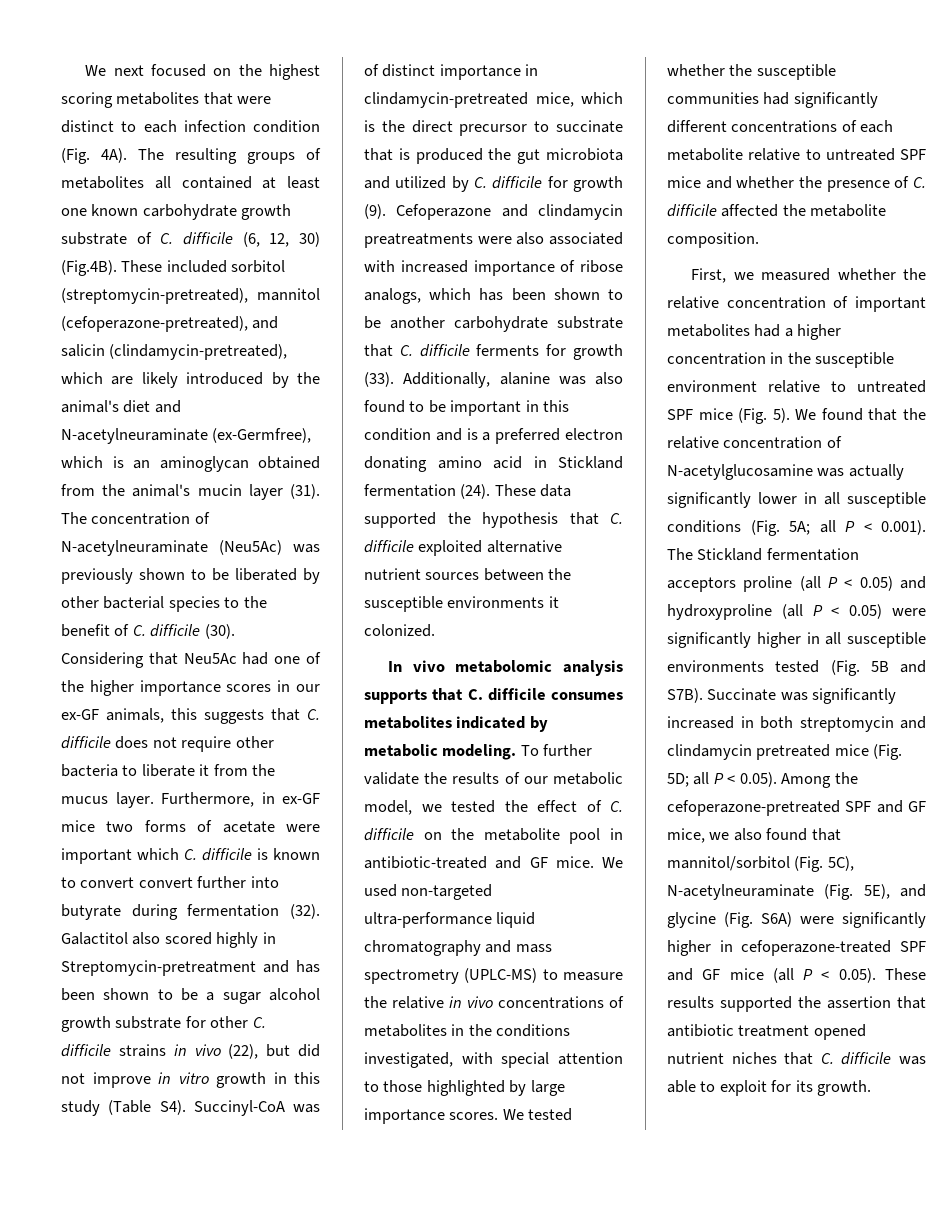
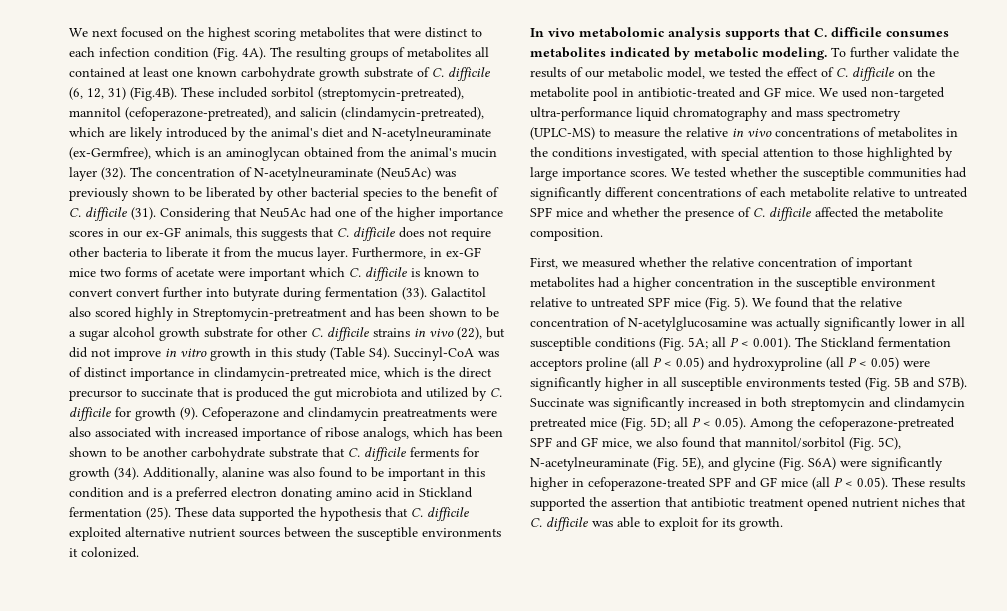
- The resulting groups of metabolites all contained at least one known carbohydrate growth substrate of C. difficile (6, 12, 30) (Fig.4B). These included sorbitol (streptomycin-pretreated), mannitol (cefoperazone-pretreated), and salicin (clindamycin-pretreated), which are likely introduced by the animal's diet and N-acetylneuraminate (ex-Germfree), which is an aminoglycan obtained from the animal's mucin layer (31).
+ The resulting groups of metabolites all contained at least one known carbohydrate growth substrate of C. difficile (6, 12, 31) (Fig.4B). These included sorbitol (streptomycin-pretreated), mannitol (cefoperazone-pretreated), and salicin (clindamycin-pretreated), which are likely introduced by the animal's diet and N-acetylneuraminate (ex-Germfree), which is an aminoglycan obtained from the animal's mucin layer (32).
- The concentration of N-acetylneuraminate (Neu5Ac) was previously shown to be liberated by other bacterial species to the benefit of C. difficile (30).
+ The concentration of N-acetylneuraminate (Neu5Ac) was previously shown to be liberated by other bacterial species to the benefit of C. difficile (31).
- Furthermore, in ex-GF mice two forms of acetate were important which C. difficile is known to convert convert further into butyrate during fermentation (32).
+ Furthermore, in ex-GF mice two forms of acetate were important which C. difficile is known to convert convert further into butyrate during fermentation (33).
- Cefoperazone and clindamycin preatreatments were also associated with increased importance of ribose analogs, which has been shown to be another carbohydrate substrate that C. difficile ferments for growth (33).
+ Cefoperazone and clindamycin preatreatments were also associated with increased importance of ribose analogs, which has been shown to be another carbohydrate substrate that C. difficile ferments for growth (34).
- Additionally, alanine was also found to be important in this condition and is a preferred electron donating amino acid in Stickland fermentation (24).
+ Additionally, alanine was also found to be important in this condition and is a preferred electron donating amino acid in Stickland fermentation (25).

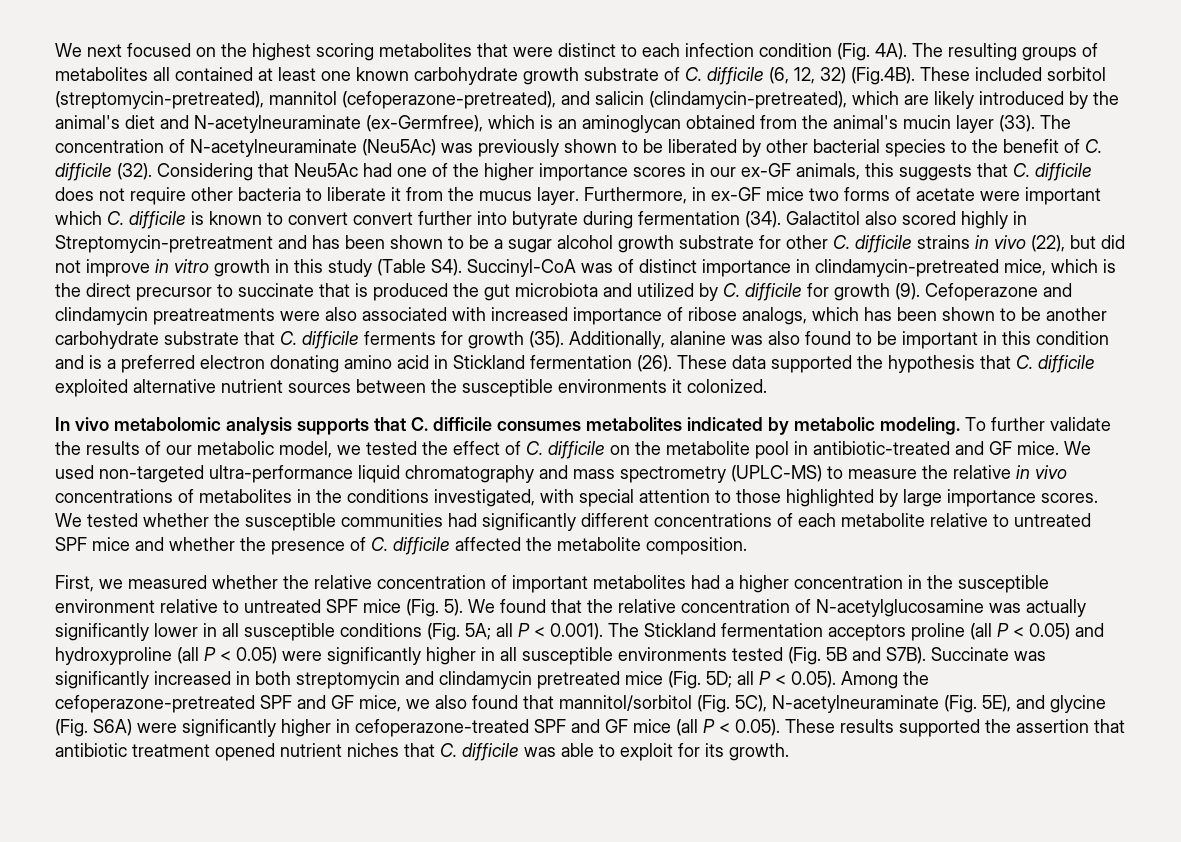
- The resulting groups of metabolites all contained at least one known carbohydrate growth substrate of C. difficile (6, 12, 31) (Fig.4B). These included sorbitol (streptomycin-pretreated), mannitol (cefoperazone-pretreated), and salicin (clindamycin-pretreated), which are likely introduced by the animal's diet and N-acetylneuraminate (ex-Germfree), which is an aminoglycan obtained from the animal's mucin layer (32).
+ The resulting groups of metabolites all contained at least one known carbohydrate growth substrate of C. difficile (6, 12, 32) (Fig.4B). These included sorbitol (streptomycin-pretreated), mannitol (cefoperazone-pretreated), and salicin (clindamycin-pretreated), which are likely introduced by the animal's diet and N-acetylneuraminate (ex-Germfree), which is an aminoglycan obtained from the animal's mucin layer (33).
- The concentration of N-acetylneuraminate (Neu5Ac) was previously shown to be liberated by other bacterial species to the benefit of C. difficile (31).
+ The concentration of N-acetylneuraminate (Neu5Ac) was previously shown to be liberated by other bacterial species to the benefit of C. difficile (32).
- Furthermore, in ex-GF mice two forms of acetate were important which C. difficile is known to convert convert further into butyrate during fermentation (33).
+ Furthermore, in ex-GF mice two forms of acetate were important which C. difficile is known to convert convert further into butyrate during fermentation (34).
- Cefoperazone and clindamycin preatreatments were also associated with increased importance of ribose analogs, which has been shown to be another carbohydrate substrate that C. difficile ferments for growth (34).
+ Cefoperazone and clindamycin preatreatments were also associated with increased importance of ribose analogs, which has been shown to be another carbohydrate substrate that C. difficile ferments for growth (35).
- Additionally, alanine was also found to be important in this condition and is a preferred electron donating amino acid in Stickland fermentation (25).
+ Additionally, alanine was also found to be important in this condition and is a preferred electron donating amino acid in Stickland fermentation (26).

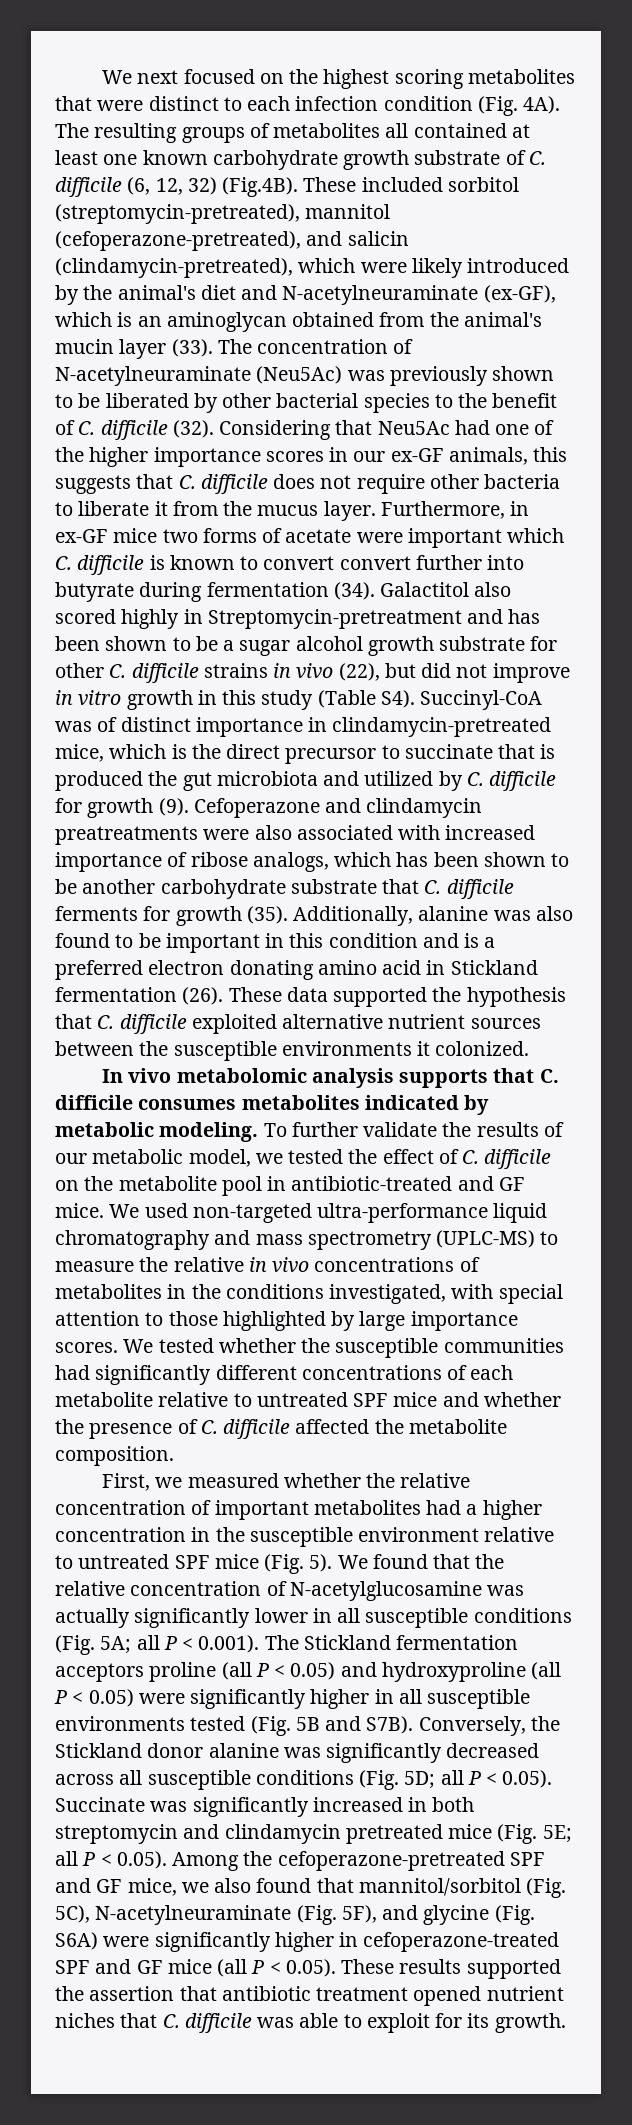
- The resulting groups of metabolites all contained at least one known carbohydrate growth substrate of C. difficile (6, 12, 32) (Fig.4B). These included sorbitol (streptomycin-pretreated), mannitol (cefoperazone-pretreated), and salicin (clindamycin-pretreated), which are likely introduced by the animal's diet and N-acetylneuraminate (ex-Germfree), which is an aminoglycan obtained from the animal's mucin layer (33).
+ The resulting groups of metabolites all contained at least one known carbohydrate growth substrate of C. difficile (6, 12, 32) (Fig.4B). These included sorbitol (streptomycin-pretreated), mannitol (cefoperazone-pretreated), and salicin (clindamycin-pretreated), which were likely introduced by the animal's diet and N-acetylneuraminate (ex-GF), which is an aminoglycan obtained from the animal's mucin layer (33).
- Succinate was significantly increased in both streptomycin and clindamycin pretreated mice (Fig. 5D;
+ Conversely, the Stickland donor alanine was significantly decreased across all susceptible conditions (Fig. 5D; all P < 0.05). Succinate was significantly increased in both streptomycin and clindamycin pretreated mice (Fig. 5E;
- all P < 0.05). Among the cefoperazone-pretreated SPF and GF mice, we also found that mannitol/sorbitol (Fig. 5C), N-acetylneuraminate (Fig. 5E), and glycine (Fig. S6A) were significantly higher in cefoperazone-treated SPF and GF mice (all P < 0.05). These results supported the assertion that antibiotic treatment opened nutrient niches that C. difficile was able to exploit for its growth.
+ all P < 0.05). Among the cefoperazone-pretreated SPF and GF mice, we also found that mannitol/sorbitol (Fig. 5C), N-acetylneuraminate (Fig. 5F), and glycine (Fig. S6A) were significantly higher in cefoperazone-treated SPF and GF mice (all P < 0.05). These results supported the assertion that antibiotic treatment opened nutrient niches that C. difficile was able to exploit for its growth.

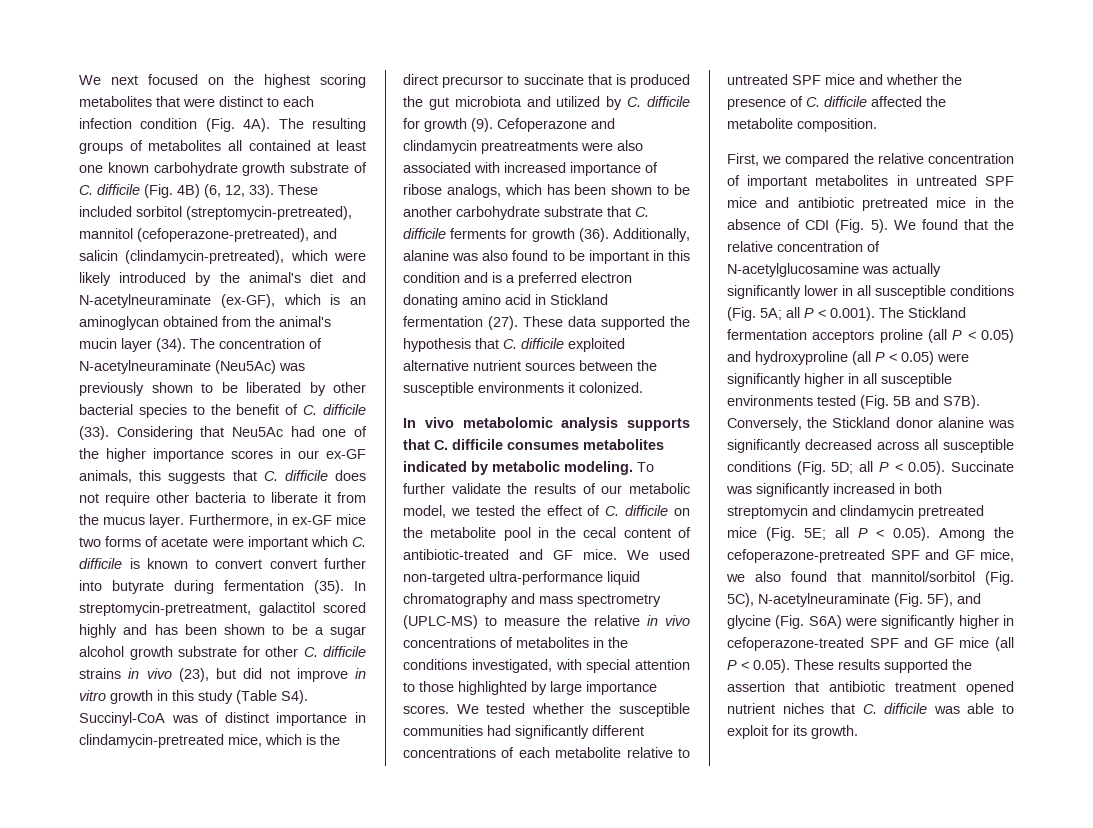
- The resulting groups of metabolites all contained at least one known carbohydrate growth substrate of C. difficile (6, 12, 32) (Fig.4B). These included sorbitol (streptomycin-pretreated), mannitol (cefoperazone-pretreated), and salicin (clindamycin-pretreated), which were likely introduced by the animal's diet and N-acetylneuraminate (ex-GF), which is an aminoglycan obtained from the animal's mucin layer (33).
+ The resulting groups of metabolites all contained at least one known carbohydrate growth substrate of C. difficile (Fig. 4B) (6, 12, 33). These included sorbitol (streptomycin-pretreated), mannitol (cefoperazone-pretreated), and salicin (clindamycin-pretreated), which were likely introduced by the animal's diet and N-acetylneuraminate (ex-GF), which is an aminoglycan obtained from the animal's mucin layer (34).
- The concentration of N-acetylneuraminate (Neu5Ac) was previously shown to be liberated by other bacterial species to the benefit of C. difficile (32).
+ The concentration of N-acetylneuraminate (Neu5Ac) was previously shown to be liberated by other bacterial species to the benefit of C. difficile (33).
- Furthermore, in ex-GF mice two forms of acetate were important which C. difficile is known to convert convert further into butyrate during fermentation (34). Galactitol also scored highly in Streptomycin-pretreatment and has been shown to be a sugar alcohol growth substrate for other C. difficile strains in vivo (22), but did not improve in vitro growth in this study (Table S4). Succinyl-CoA was of distinct importance in clindamycin-pretreated mice, which is the direct precursor to succinate that is produced the gut microbiota and utilized by C. difficile for growth (9).
+ Furthermore, in ex-GF mice two forms of acetate were important which C. difficile is known to convert convert further into butyrate during fermentation (35). In streptomycin-pretreatment, galactitol scored highly and has been shown to be a sugar alcohol growth substrate for other C. difficile strains in vivo (23), but did not improve in vitro growth in this study (Table S4). Succinyl-CoA was of distinct importance in clindamycin-pretreated mice, which is the direct precursor to succinate that is produced the gut microbiota and utilized by C. difficile for growth (9).
- Cefoperazone and clindamycin preatreatments were also associated with increased importance of ribose analogs, which has been shown to be another carbohydrate substrate that C. difficile ferments for growth (35).
+ Cefoperazone and clindamycin preatreatments were also associated with increased importance of ribose analogs, which has been shown to be another carbohydrate substrate that C. difficile ferments for growth (36).
- Additionally, alanine was also found to be important in this condition and is a preferred electron donating amino acid in Stickland fermentation (26).
+ Additionally, alanine was also found to be important in this condition and is a preferred electron donating amino acid in Stickland fermentation (27).
- To further validate the results of our metabolic model, we tested the effect of C. difficile on the metabolite pool in antibiotic-treated and GF mice.
+ To further validate the results of our metabolic model, we tested the effect of C. difficile on the metabolite pool in the cecal content of antibiotic-treated and GF mice.
- First, we measured whether the relative concentration of important metabolites had a higher concentration in the susceptible environment relative to untreated SPF mice (Fig. 5).
+ First, we compared the relative concentration of important metabolites in untreated SPF mice and antibiotic pretreated mice in the absence of CDI (Fig. 5).

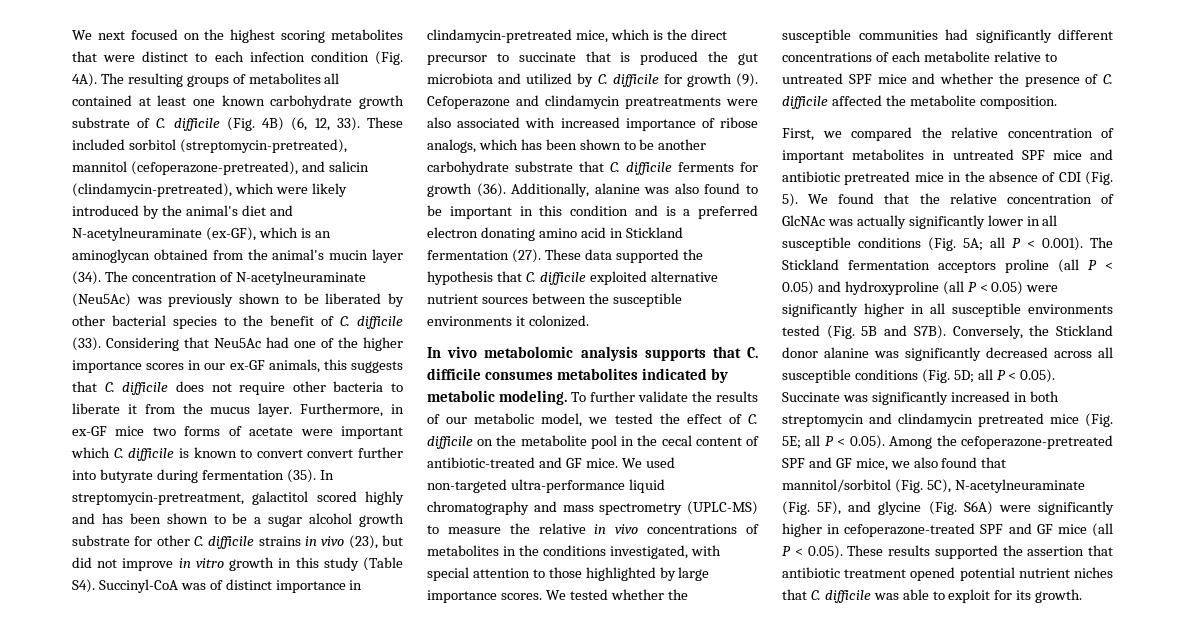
- We found that the relative concentration of N-acetylglucosamine was actually significantly lower in all susceptible conditions (Fig. 5A; all P < 0.001). The Stickland fermentation acceptors proline (all P < 0.05) and hydroxyproline (all P < 0.05) were significantly higher in all susceptible environments tested (Fig. 5B and S7B).
+ We found that the relative concentration of GlcNAc was actually significantly lower in all susceptible conditions (Fig. 5A; all P < 0.001). The Stickland fermentation acceptors proline (all P < 0.05) and hydroxyproline (all P < 0.05) were significantly higher in all susceptible environments tested (Fig. 5B and S7B).
- all P < 0.05). Among the cefoperazone-pretreated SPF and GF mice, we also found that mannitol/sorbitol (Fig. 5C), N-acetylneuraminate (Fig. 5F), and glycine (Fig. S6A) were significantly higher in cefoperazone-treated SPF and GF mice (all P < 0.05). These results supported the assertion that antibiotic treatment opened nutrient niches that C. difficile was able to exploit for its growth.
+ all P < 0.05). Among the cefoperazone-pretreated SPF and GF mice, we also found that mannitol/sorbitol (Fig. 5C), N-acetylneuraminate (Fig. 5F), and glycine (Fig. S6A) were significantly higher in cefoperazone-treated SPF and GF mice (all P < 0.05). These results supported the assertion that antibiotic treatment opened potential nutrient niches that C. difficile was able to exploit for its growth.

